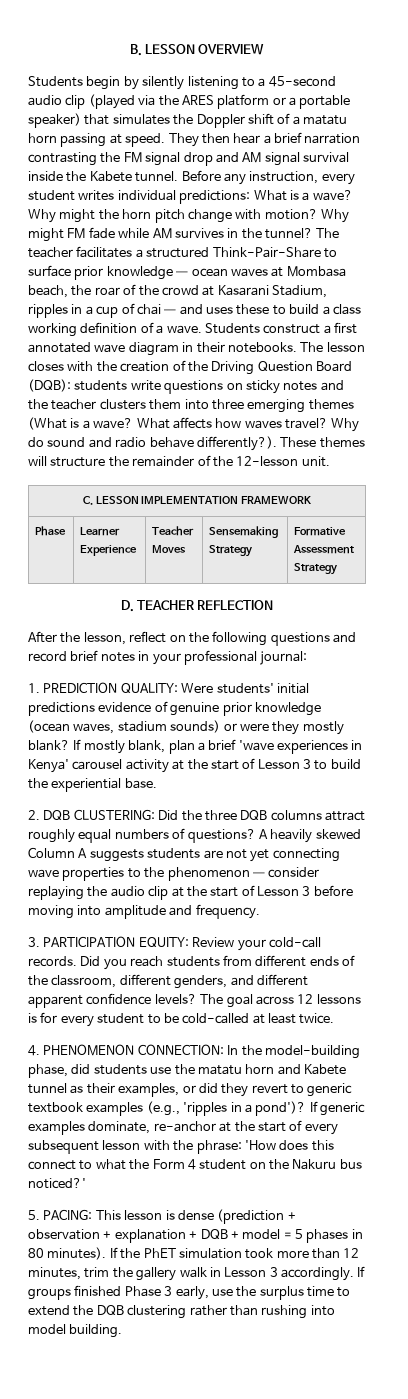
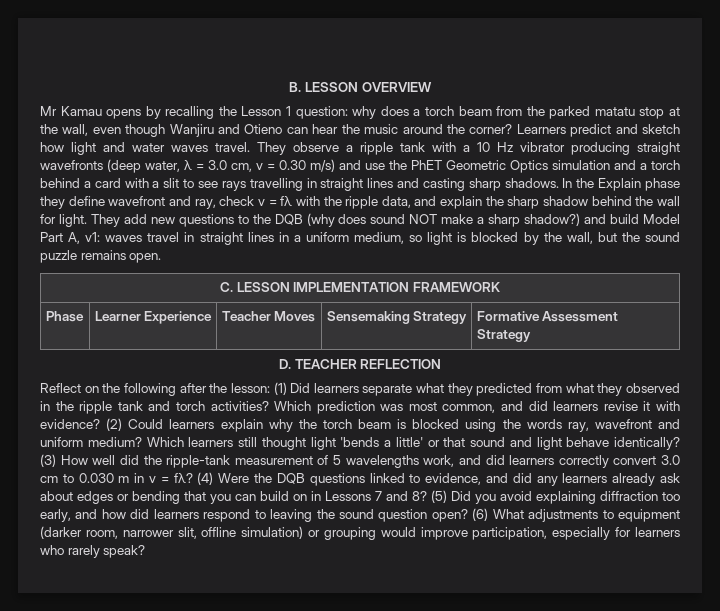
- Students begin by silently listening to a 45-second audio clip (played via the ARES platform or a portable speaker) that simulates the Doppler shift of a matatu horn passing at speed. They then hear a brief narration contrasting the FM signal drop and AM signal survival inside the Kabete tunnel. Before any instruction, every student writes individual predictions: What is a wave? Why might the horn pitch change with motion? Why might FM fade while AM survives in the tunnel? The teacher facilitates a structured Think-Pair-Share to surface prior knowledge — ocean waves at Mombasa beach, the roar of the crowd at Kasarani Stadium, ripples in a cup of chai — and uses these to build a class working definition of a wave. Students construct a first annotated wave diagram in their notebooks. The lesson closes with the creation of the Driving Question Board (DQB): students write questions on sticky notes and the teacher clusters them into three emerging themes (What is a wave? What affects how waves travel? Why do sound and radio behave differently?). These themes will structure the remainder of the 12-lesson unit.
+ Mr Kamau opens by recalling the Lesson 1 question: why does a torch beam from the parked matatu stop at the wall, even though Wanjiru and Otieno can hear the music around the corner? Learners predict and sketch how light and water waves travel. They observe a ripple tank with a 10 Hz vibrator producing straight wavefronts (deep water, λ = 3.0 cm, v = 0.30 m/s) and use the PhET Geometric Optics simulation and a torch behind a card with a slit to see rays travelling in straight lines and casting sharp shadows. In the Explain phase they define wavefront and ray, check v = fλ with the ripple data, and explain the sharp shadow behind the wall for light. They add new questions to the DQB (why does sound NOT make a sharp shadow?) and build Model Part A, v1: waves travel in straight lines in a uniform medium, so light is blocked by the wall, but the sound puzzle remains open.
- After the lesson, reflect on the following questions and record brief notes in your professional journal:
- 1. PREDICTION QUALITY: Were students' initial predictions evidence of genuine prior knowledge (ocean waves, stadium sounds) or were they mostly blank? If mostly blank, plan a brief 'wave experiences in Kenya' carousel activity at the start of Lesson 3 to build the experiential base.
- 2. DQB CLUSTERING: Did the three DQB columns attract roughly equal numbers of questions? A heavily skewed Column A suggests students are not yet connecting wave properties to the phenomenon — consider replaying the audio clip at the start of Lesson 3 before moving into amplitude and frequency.
- 3. PARTICIPATION EQUITY: Review your cold-call records. Did you reach students from different ends of the classroom, different genders, and different apparent confidence levels? The goal across 12 lessons is for every student to be cold-called at least twice.
- 4. PHENOMENON CONNECTION: In the model-building phase, did students use the matatu horn and Kabete tunnel as their examples, or did they revert to generic textbook examples (e.g., 'ripples in a pond')? If generic examples dominate, re-anchor at the start of every subsequent lesson with the phrase: 'How does this connect to what the Form 4 student on the Nakuru bus noticed?'
- 5. PACING: This lesson is dense (prediction + observation + explanation + DQB + model = 5 phases in 80 minutes). If the PhET simulation took more than 12 minutes, trim the gallery walk in Lesson 3 accordingly. If groups finished Phase 3 early, use the surplus time to extend the DQB clustering rather than rushing into model building.
+ Reflect on the following after the lesson: (1) Did learners separate what they predicted from what they observed in the ripple tank and torch activities? Which prediction was most common, and did learners revise it with evidence? (2) Could learners explain why the torch beam is blocked using the words ray, wavefront and uniform medium? Which learners still thought light 'bends a little' or that sound and light behave identically? (3) How well did the ripple-tank measurement of 5 wavelengths work, and did learners correctly convert 3.0 cm to 0.030 m in v = fλ? (4) Were the DQB questions linked to evidence, and did any learners already ask about edges or bending that you can build on in Lessons 7 and 8? (5) Did you avoid explaining diffraction too early, and how did learners respond to leaving the sound question open? (6) What adjustments to equipment (darker room, narrower slit, offline simulation) or grouping would improve participation, especially for learners who rarely speak?

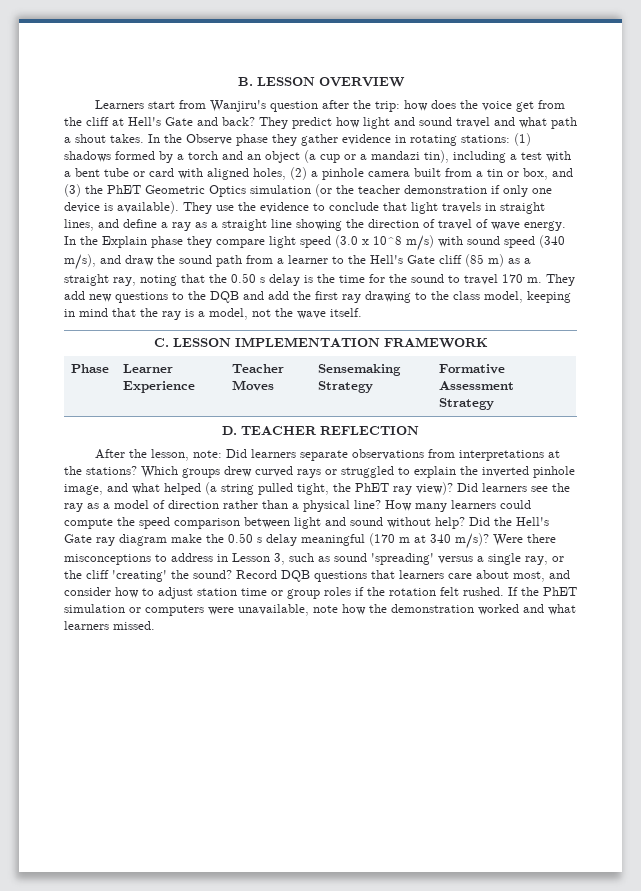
- Mr Kamau opens by recalling the Lesson 1 question: why does a torch beam from the parked matatu stop at the wall, even though Wanjiru and Otieno can hear the music around the corner? Learners predict and sketch how light and water waves travel. They observe a ripple tank with a 10 Hz vibrator producing straight wavefronts (deep water, λ = 3.0 cm, v = 0.30 m/s) and use the PhET Geometric Optics simulation and a torch behind a card with a slit to see rays travelling in straight lines and casting sharp shadows.
+ Learners start from Wanjiru's question after the trip: how does the voice get from the cliff at Hell's Gate and back? They predict how light and sound travel and what path a shout takes. In the Observe phase they gather evidence in rotating stations: (1) shadows formed by a torch and an object (a cup or a mandazi tin), including a test with a bent tube or card with aligned holes, (2) a pinhole camera built from a tin or box, and (3) the PhET Geometric Optics simulation (or the teacher demonstration if only one device is available). They use the evidence to conclude that light travels in straight lines, and define a ray as a straight line showing the direction of travel of wave energy.
- In the Explain phase they define wavefront and ray, check v = fλ with the ripple data, and explain the sharp shadow behind the wall for light.
+ In the Explain phase they compare light speed (3.0 x 10^8 m/s) with sound speed (340 m/s), and draw the sound path from a learner to the Hell's Gate cliff (85 m) as a straight ray, noting that the 0.50 s delay is the time for the sound to travel 170 m.
- They add new questions to the DQB (why does sound NOT make a sharp shadow?) and build Model Part A, v1: waves travel in straight lines in a uniform medium, so light is blocked by the wall, but the sound puzzle remains open.
+ They add new questions to the DQB and add the first ray drawing to the class model, keeping in mind that the ray is a model, not the wave itself.
- Reflect on the following after the lesson: (1) Did learners separate what they predicted from what they observed in the ripple tank and torch activities? Which prediction was most common, and did learners revise it with evidence? (2) Could learners explain why the torch beam is blocked using the words ray, wavefront and uniform medium? Which learners still thought light 'bends a little' or that sound and light behave identically? (3) How well did the ripple-tank measurement of 5 wavelengths work, and did learners correctly convert 3.0 cm to 0.030 m in v = fλ? (4) Were the DQB questions linked to evidence, and did any learners already ask about edges or bending that you can build on in Lessons 7 and 8? (5) Did you avoid explaining diffraction too early, and how did learners respond to leaving the sound question open? (6) What adjustments to equipment (darker room, narrower slit, offline simulation) or grouping would improve participation, especially for learners who rarely speak?
+ After the lesson, note: Did learners separate observations from interpretations at the stations? Which groups drew curved rays or struggled to explain the inverted pinhole image, and what helped (a string pulled tight, the PhET ray view)? Did learners see the ray as a model of direction rather than a physical line? How many learners could compute the speed comparison between light and sound without help? Did the Hell's Gate ray diagram make the 0.50 s delay meaningful (170 m at 340 m/s)? Were there misconceptions to address in Lesson 3, such as sound 'spreading' versus a single ray, or the cliff 'creating' the sound? Record DQB questions that learners care about most, and consider how to adjust station time or group roles if the rotation felt rushed. If the PhET simulation or computers were unavailable, note how the demonstration worked and what learners missed.

